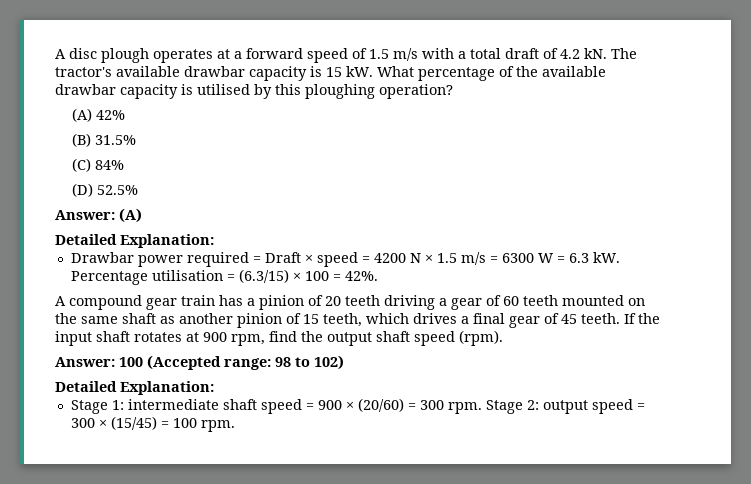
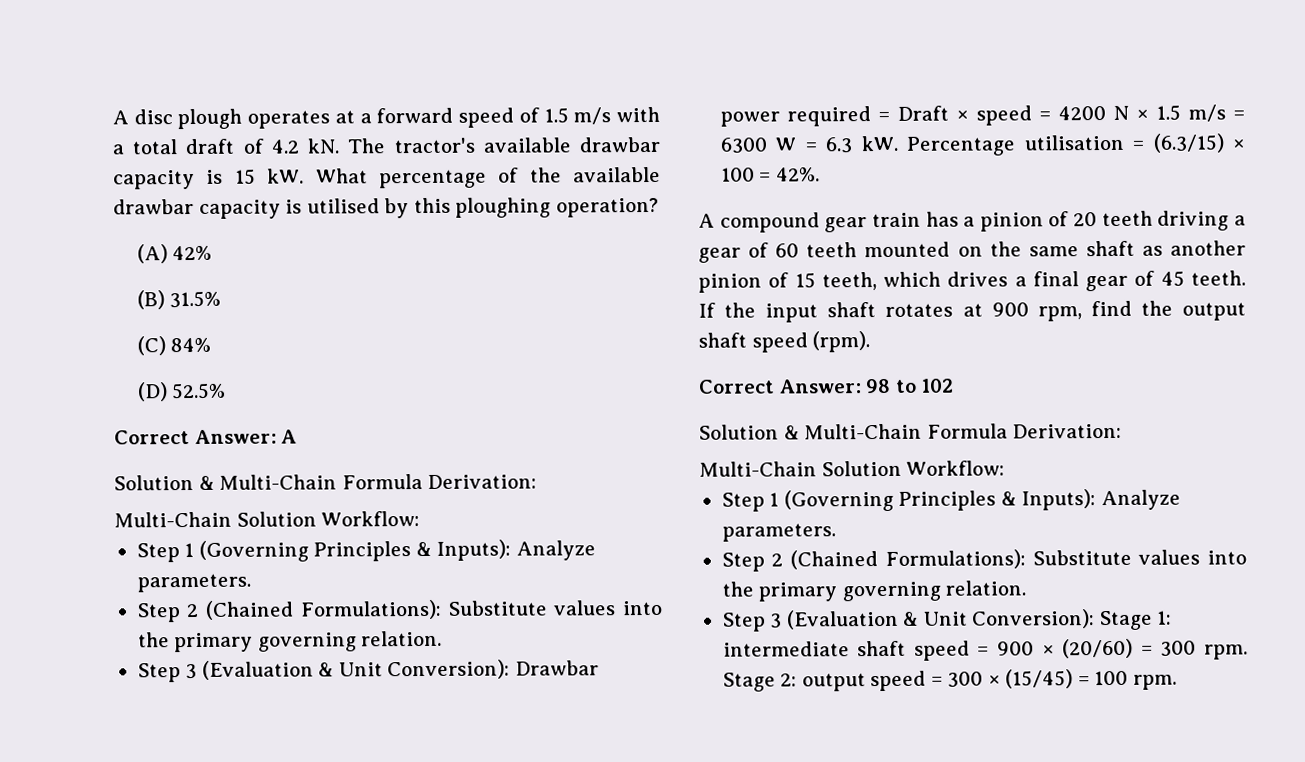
- Answer: (A)
- Detailed Explanation:
- Drawbar power required = Draft × speed = 4200 N × 1.5 m/s = 6300 W = 6.3 kW.
+ Correct Answer: A
+ Solution & Multi-Chain Formula Derivation:
+ Multi-Chain Solution Workflow:
+ Step 1 (Governing Principles & Inputs): Analyze parameters.
+ Step 2 (Chained Formulations): Substitute values into the primary governing relation.
+ Step 3 (Evaluation & Unit Conversion): Drawbar power required = Draft × speed = 4200 N × 1.5 m/s = 6300 W = 6.3 kW.
- Answer: 100 (Accepted range: 98 to 102)
- Detailed Explanation:
- Stage 1: intermediate shaft speed = 900 × (20/60) = 300 rpm.
+ Correct Answer: 98 to 102
+ Solution & Multi-Chain Formula Derivation:
+ Multi-Chain Solution Workflow:
+ Step 1 (Governing Principles & Inputs): Analyze parameters.
+ Step 2 (Chained Formulations): Substitute values into the primary governing relation.
+ Step 3 (Evaluation & Unit Conversion): Stage 1: intermediate shaft speed = 900 × (20/60) = 300 rpm.

